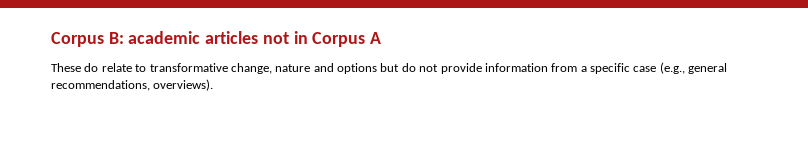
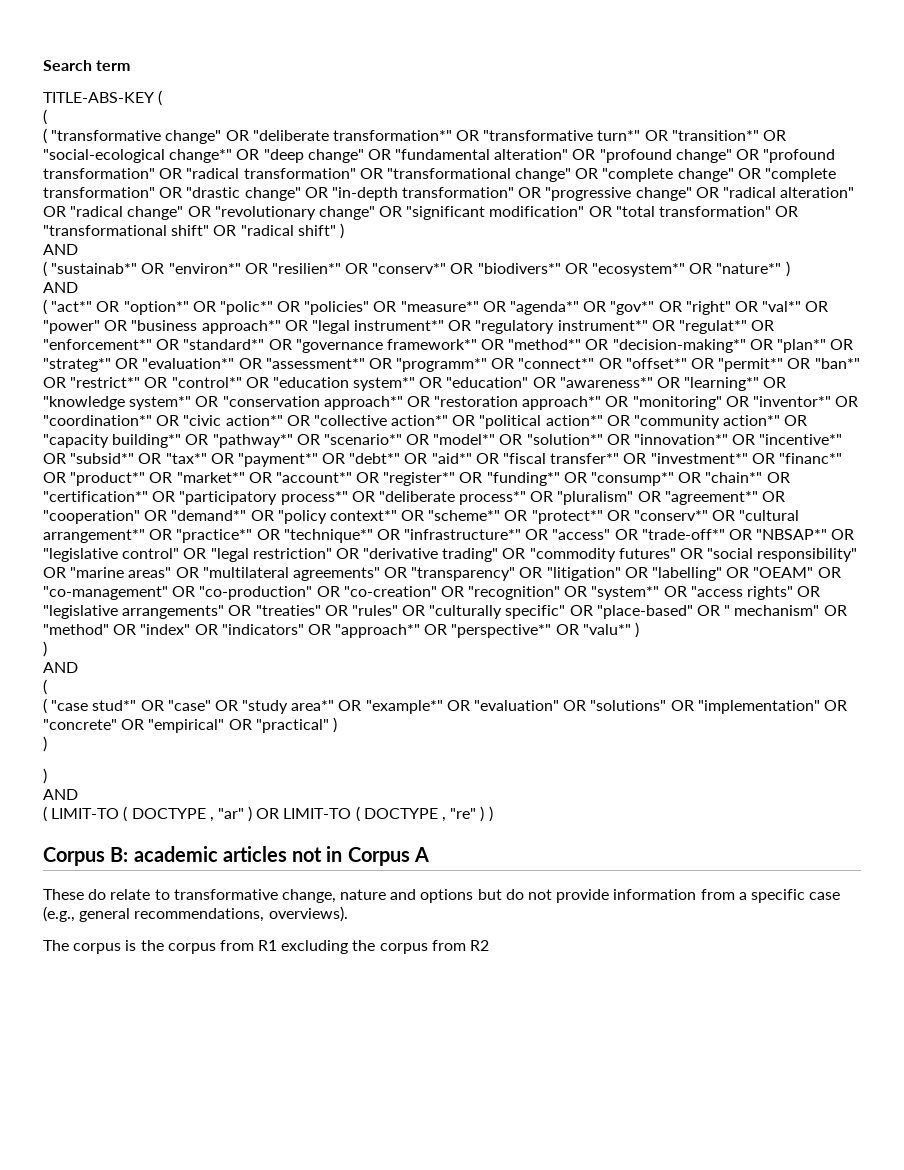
+ Search term
+ TITLE-ABS-KEY (
+ (
+ ( "transformative change" OR "deliberate transformation*" OR "transformative turn*" OR "transition*" OR "social-ecological change*" OR "deep change" OR "fundamental alteration" OR "profound change" OR "profound transformation" OR "radical transformation" OR "transformational change" OR "complete change" OR "complete transformation" OR "drastic change" OR "in-depth transformation" OR "progressive change" OR "radical alteration" OR "radical change" OR "revolutionary change" OR "significant modification" OR "total transformation" OR "transformational shift" OR "radical shift" )
+ AND
+ ( "sustainab*" OR "environ*" OR "resilien*" OR "conserv*" OR "biodivers*" OR "ecosystem*" OR "nature*" )
+ AND
+ ( "act*" OR "option*" OR "polic*" OR "policies" OR "measure*" OR "agenda*" OR "gov*" OR "right" OR "val*" OR "power" OR "business approach*" OR "legal instrument*" OR "regulatory instrument*" OR "regulat*" OR "enforcement*" OR "standard*" OR "governance framework*" OR "method*" OR "decision-making*" OR "plan*" OR "strateg*" OR "evaluation*" OR "assessment*" OR "programm*" OR "connect*" OR "offset*" OR "permit*" OR "ban*" OR "restrict*" OR "control*" OR "education system*" OR "education" OR "awareness*" OR "learning*" OR "knowledge system*" OR "conservation approach*" OR "restoration approach*" OR "monitoring" OR "inventor*" OR "coordination*" OR "civic action*" OR "collective action*" OR "political action*" OR "community action*" OR "capacity building*" OR "pathway*" OR "scenario*" OR "model*" OR "solution*" OR "innovation*" OR "incentive*" OR "subsid*" OR "tax*" OR "payment*" OR "debt*" OR "aid*" OR "fiscal transfer*" OR "investment*" OR "financ*" OR "product*" OR "market*" OR "account*" OR "register*" OR "funding*" OR "consump*" OR "chain*" OR "certification*" OR "participatory process*" OR "deliberate process*" OR "pluralism" OR "agreement*" OR "cooperation" OR "demand*" OR "policy context*" OR "scheme*" OR "protect*" OR "conserv*" OR "cultural arrangement*" OR "practice*" OR "technique*" OR "infrastructure*" OR "access" OR "trade-off*" OR "NBSAP*" OR "legislative control" OR "legal restriction" OR "derivative trading" OR "commodity futures" OR "social responsibility" OR "marine areas" OR "multilateral agreements" OR "transparency" OR "litigation" OR "labelling" OR "OEAM" OR "co-management" OR "co-production" OR "co-creation" OR "recognition" OR "system*" OR "access rights" OR "legislative arrangements" OR "treaties" OR "rules" OR "culturally specific" OR "place-based" OR " mechanism" OR "method" OR "index" OR "indicators" OR "approach*" OR "perspective*" OR "valu*" )
+ )
+ AND
+ (
+ ( "case stud*" OR "case" OR "study area*" OR "example*" OR "evaluation" OR "solutions" OR "implementation" OR "concrete" OR "empirical" OR "practical" )
+ )
+ )
+ AND
+ ( LIMIT-TO ( DOCTYPE , "ar" ) OR LIMIT-TO ( DOCTYPE , "re" ) )
+ The corpus is the corpus from R1 excluding the corpus from R2

